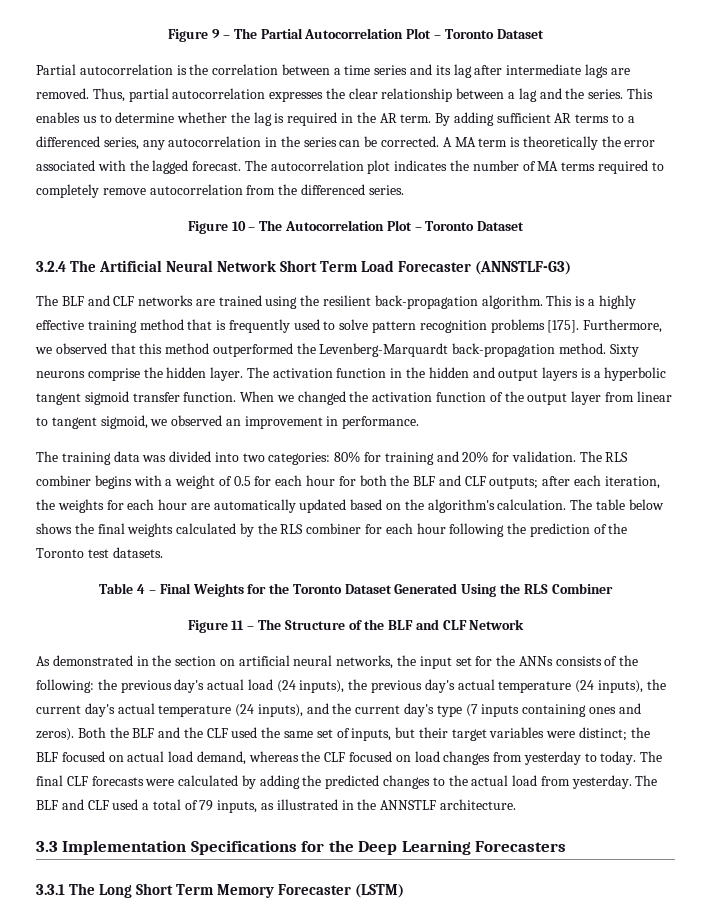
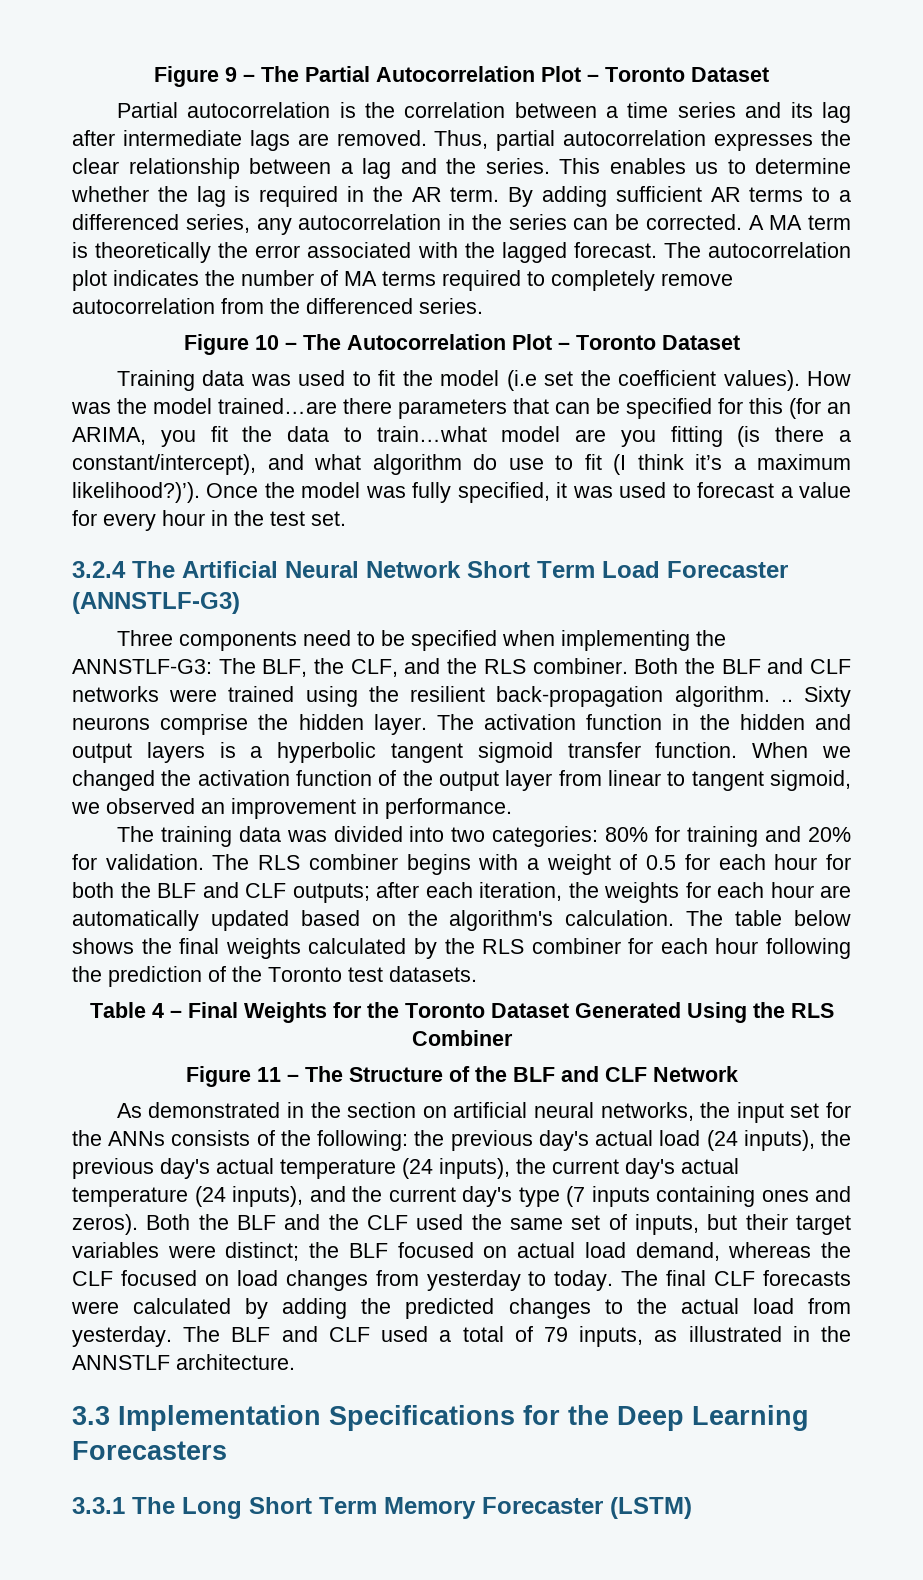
+ Training data was used to fit the model (i.e set the coefficient values). How was the model trained…are there parameters that can be specified for this (for an ARIMA, you fit the data to train…what model are you fitting (is there a constant/intercept), and what algorithm do use to fit (I think it’s a maximum likelihood?)’). Once the model was fully specified, it was used to forecast a value for every hour in the test set.
- The BLF and CLF networks are trained using the resilient back-propagation algorithm. This is a highly effective training method that is frequently used to solve pattern recognition problems [175]. Furthermore, we observed that this method outperformed the Levenberg-Marquardt back-propagation method.
+ Three components need to be specified when implementing the ANNSTLF-G3: The BLF, the CLF, and the RLS combiner. Both the BLF and CLF networks were trained using the resilient back-propagation algorithm. ..

